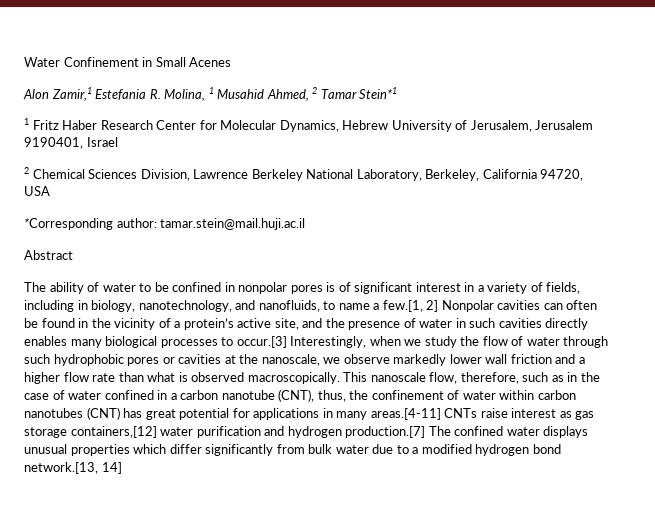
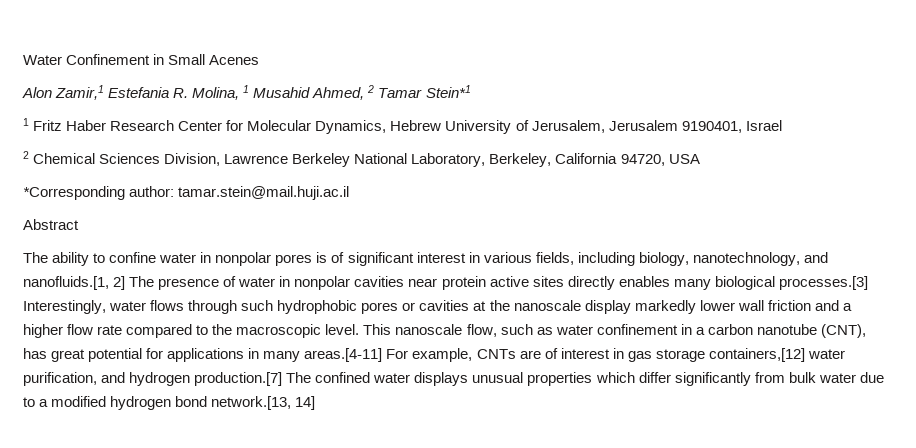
- The ability of water to be confined in nonpolar pores is of significant interest in a variety of fields, including in biology, nanotechnology, and nanofluids, to name a few.[1, 2] Nonpolar cavities can often be found in the vicinity of a protein’s active site, and the presence of water in such cavities directly enables many biological processes to occur.[3] Interestingly, when we study the flow of water through such hydrophobic pores or cavities at the nanoscale, we observe markedly lower wall friction and a higher flow rate than what is observed macroscopically.
+ The ability to confine water in nonpolar pores is of significant interest in various fields, including biology, nanotechnology, and nanofluids.[1, 2] The presence of water in nonpolar cavities near protein active sites directly enables many biological processes.[3] Interestingly, water flows through such hydrophobic pores or cavities at the nanoscale display markedly lower wall friction and a higher flow rate compared to the macroscopic level.
- This nanoscale flow, therefore, such as in the case of water confined in a carbon nanotube (CNT), thus, the confinement of water within carbon nanotubes (CNT) has great potential for applications in many areas.[4-11] CNTs raise interest as gas storage containers,[12] water purification and hydrogen production.[7] The confined water displays unusual properties which differ significantly from bulk water due to a modified hydrogen bond network.[13, 14]
+ This nanoscale flow, such as water confinement in a carbon nanotube (CNT), has great potential for applications in many areas.[4-11] For example, CNTs are of interest in gas storage containers,[12] water purification, and hydrogen production.[7] The confined water displays unusual properties which differ significantly from bulk water due to a modified hydrogen bond network.[13, 14]

